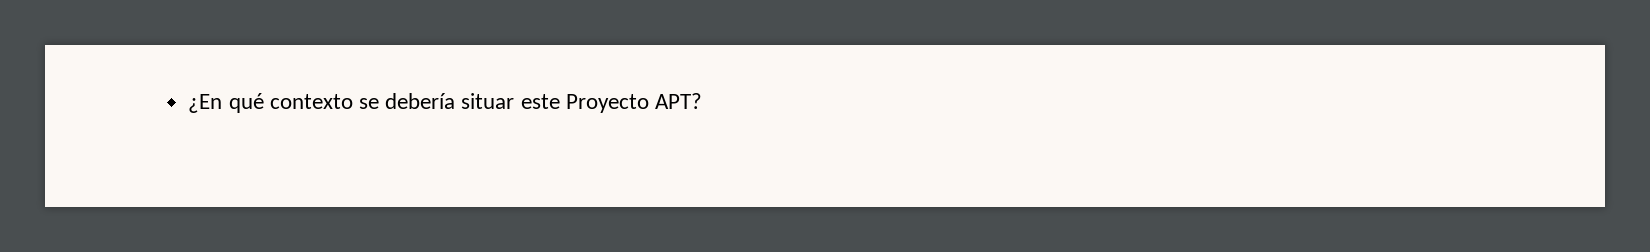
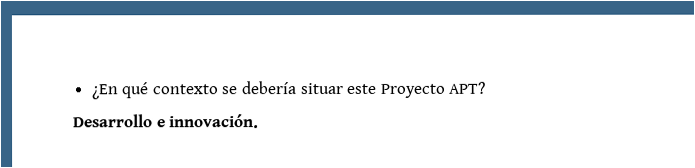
+ Desarrollo e innovación.

